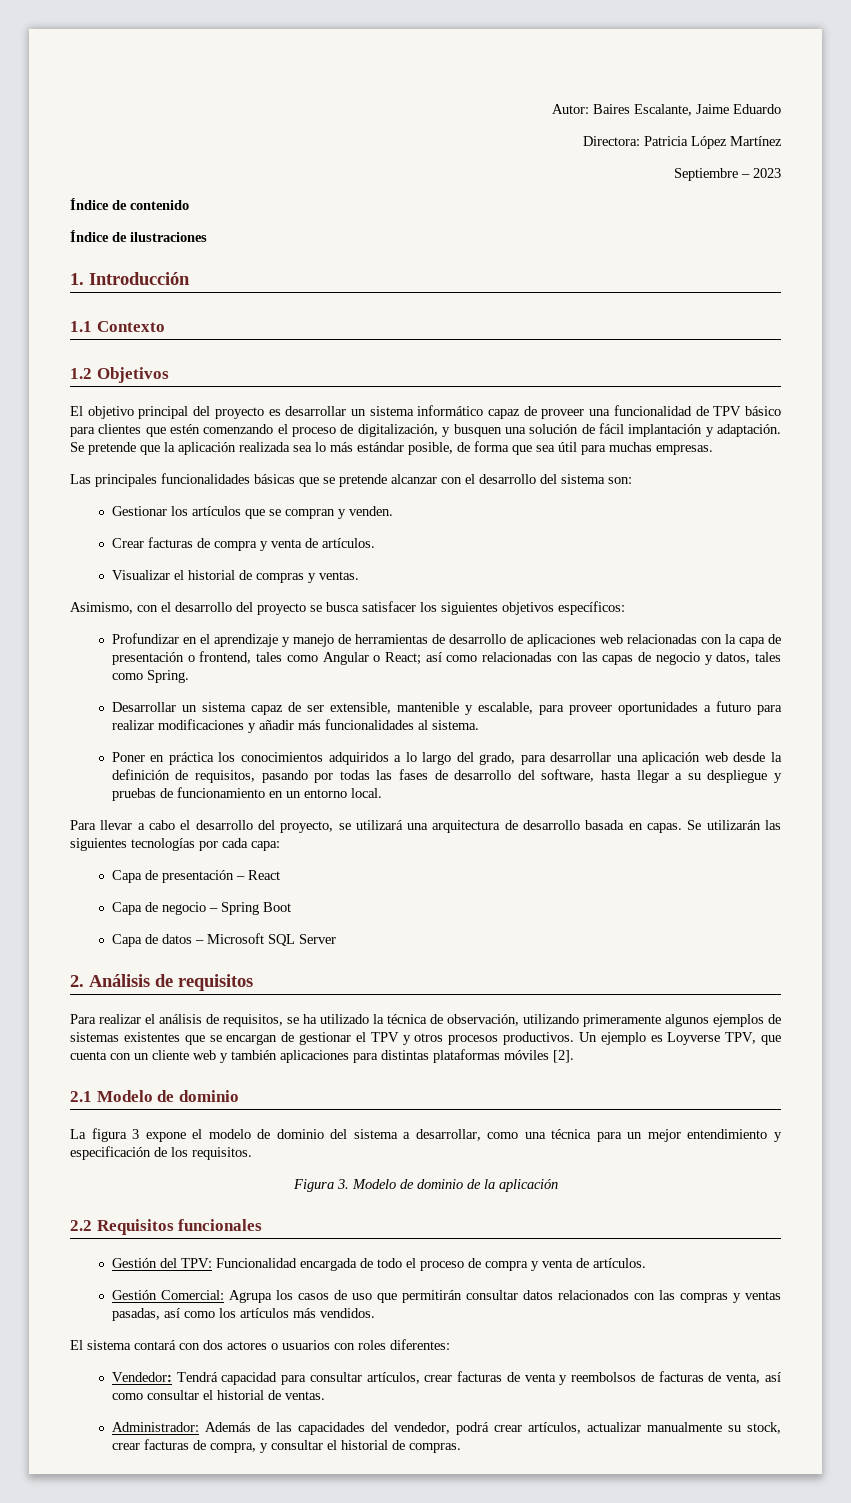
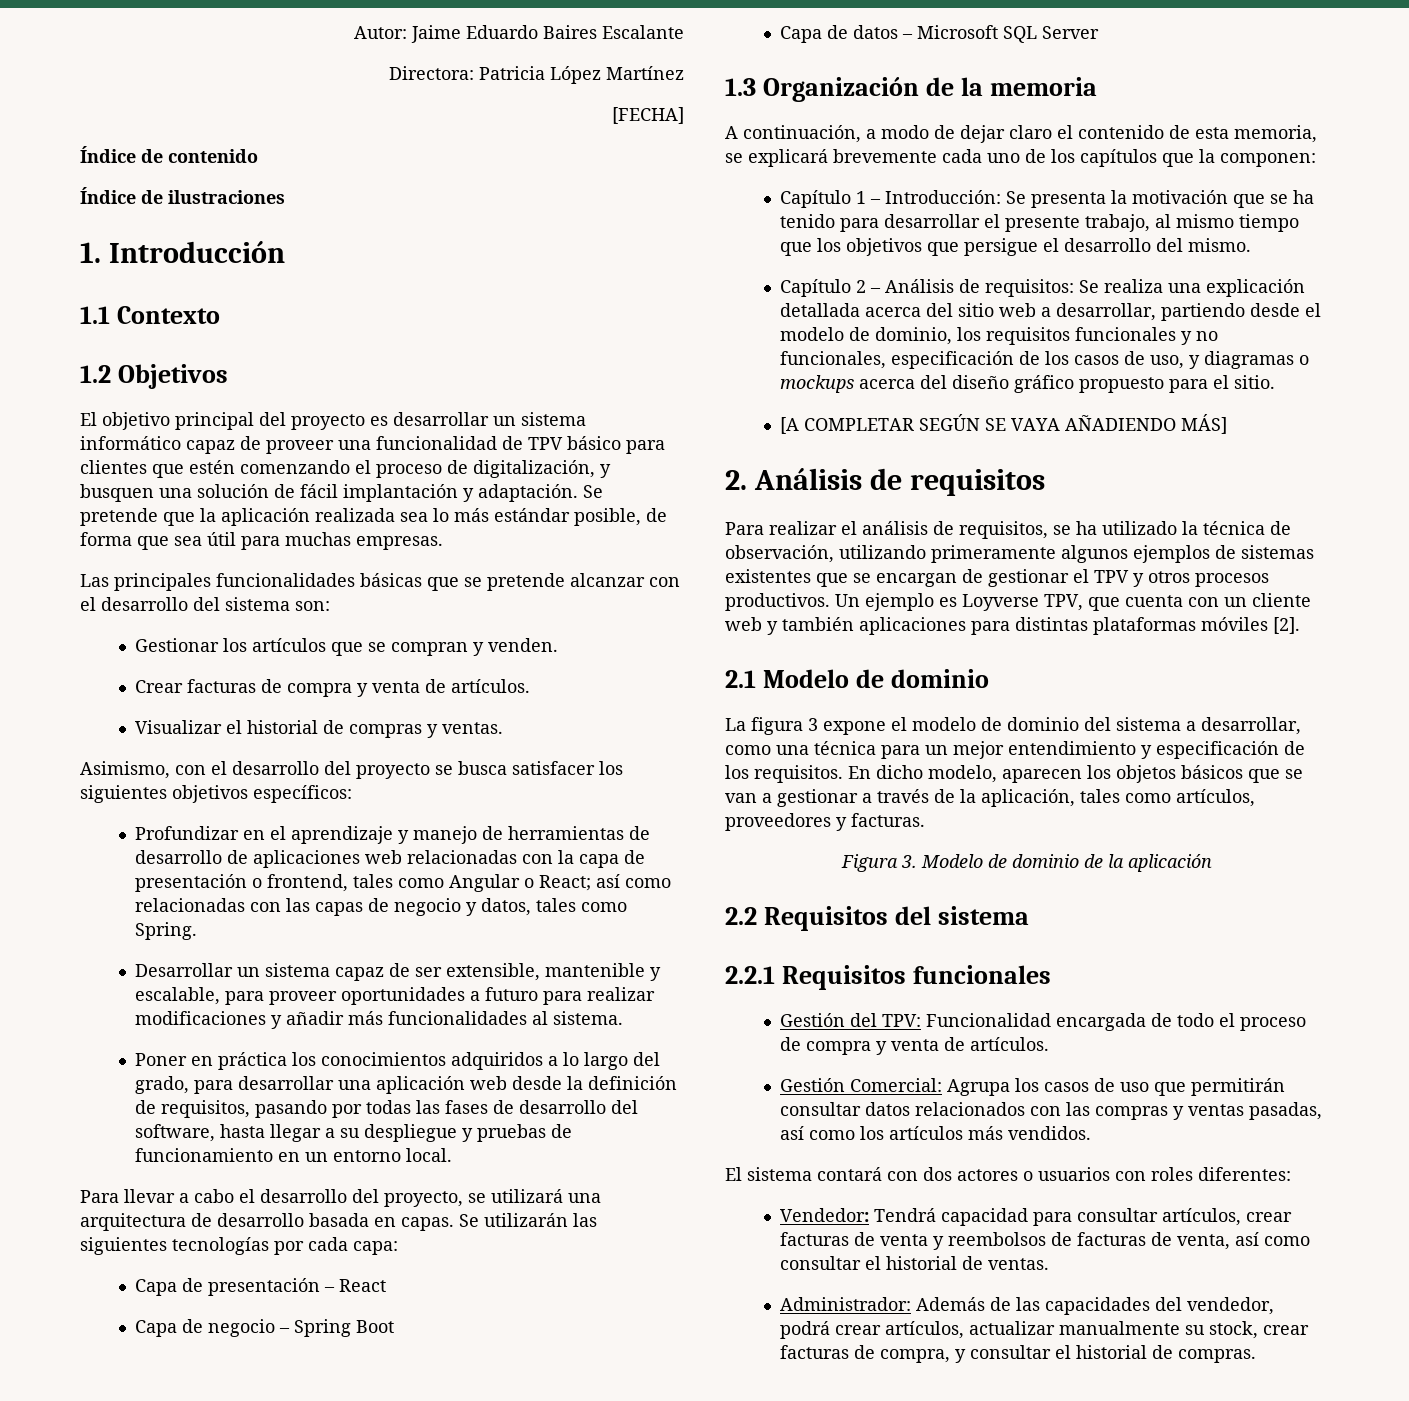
- Autor: Baires Escalante, Jaime Eduardo
+ Autor: Jaime Eduardo Baires Escalante
- Septiembre – 2023
+ [FECHA]
+ 1.3 Organización de la memoria
+ A continuación, a modo de dejar claro el contenido de esta memoria, se explicará brevemente cada uno de los capítulos que la componen:
+ Capítulo 1 – Introducción: Se presenta la motivación que se ha tenido para desarrollar el presente trabajo, al mismo tiempo que los objetivos que persigue el desarrollo del mismo.
+ Capítulo 2 – Análisis de requisitos: Se realiza una explicación detallada acerca del sitio web a desarrollar, partiendo desde el modelo de dominio, los requisitos funcionales y no funcionales, especificación de los casos de uso, y diagramas o mockups acerca del diseño gráfico propuesto para el sitio.
+ [A COMPLETAR SEGÚN SE VAYA AÑADIENDO MÁS]
+ En dicho modelo, aparecen los objetos básicos que se van a gestionar a través de la aplicación, tales como artículos, proveedores y facturas.
- 2.2 Requisitos funcionales
+ 2.2 Requisitos del sistema
+ 2.2.1 Requisitos funcionales

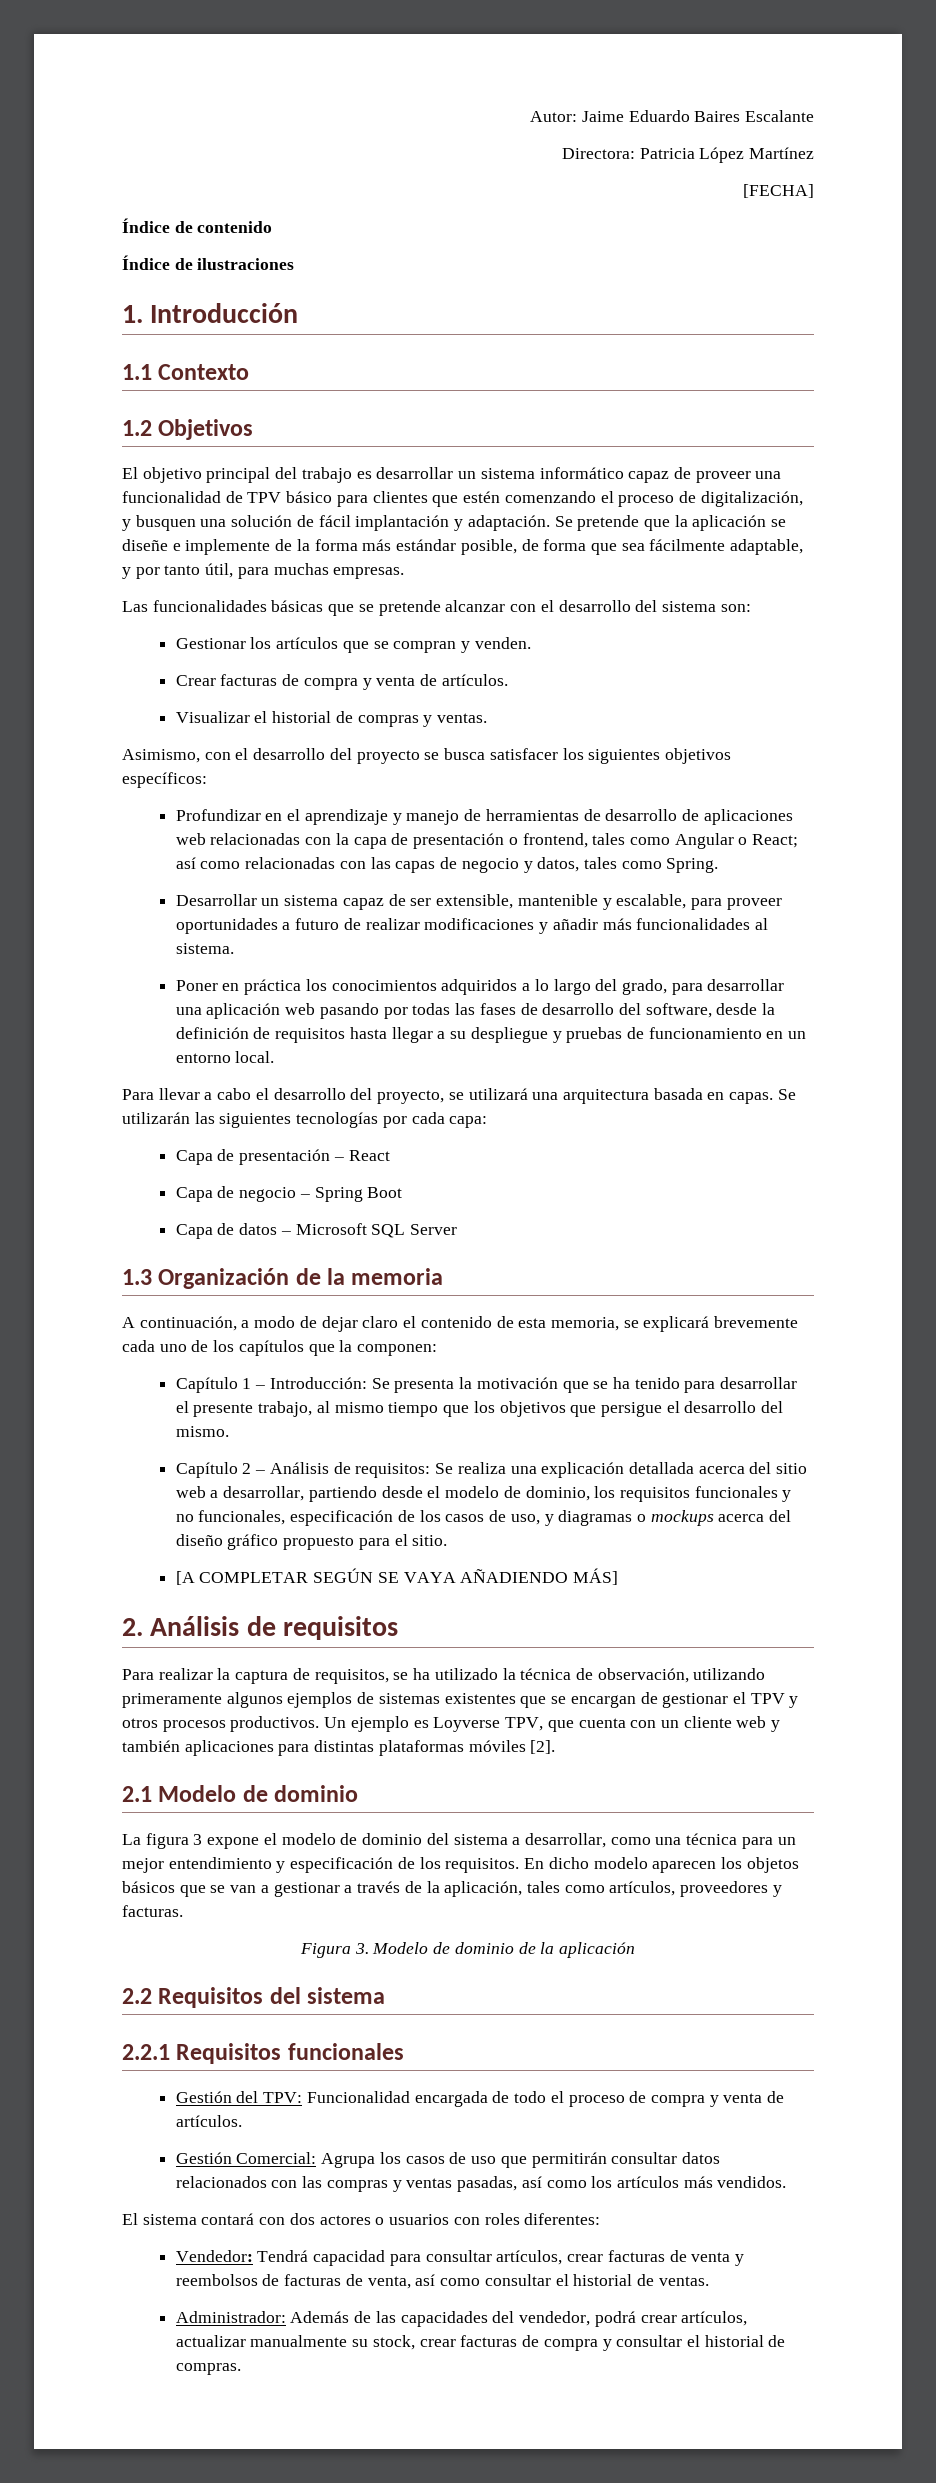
- El objetivo principal del proyecto es desarrollar un sistema informático capaz de proveer una funcionalidad de TPV básico para clientes que estén comenzando el proceso de digitalización, y busquen una solución de fácil implantación y adaptación.
+ El objetivo principal del trabajo es desarrollar un sistema informático capaz de proveer una funcionalidad de TPV básico para clientes que estén comenzando el proceso de digitalización, y busquen una solución de fácil implantación y adaptación.
- Se pretende que la aplicación realizada sea lo más estándar posible, de forma que sea útil para muchas empresas.
+ Se pretende que la aplicación se diseñe e implemente de la forma más estándar posible, de forma que sea fácilmente adaptable, y por tanto útil, para muchas empresas.
- Las principales funcionalidades básicas que se pretende alcanzar con el desarrollo del sistema son:
+ Las funcionalidades básicas que se pretende alcanzar con el desarrollo del sistema son:
- Desarrollar un sistema capaz de ser extensible, mantenible y escalable, para proveer oportunidades a futuro para realizar modificaciones y añadir más funcionalidades al sistema.
+ Desarrollar un sistema capaz de ser extensible, mantenible y escalable, para proveer oportunidades a futuro de realizar modificaciones y añadir más funcionalidades al sistema.
- Poner en práctica los conocimientos adquiridos a lo largo del grado, para desarrollar una aplicación web desde la definición de requisitos, pasando por todas las fases de desarrollo del software, hasta llegar a su despliegue y pruebas de funcionamiento en un entorno local.
+ Poner en práctica los conocimientos adquiridos a lo largo del grado, para desarrollar una aplicación web pasando por todas las fases de desarrollo del software, desde la definición de requisitos hasta llegar a su despliegue y pruebas de funcionamiento en un entorno local.
- Para llevar a cabo el desarrollo del proyecto, se utilizará una arquitectura de desarrollo basada en capas.
+ Para llevar a cabo el desarrollo del proyecto, se utilizará una arquitectura basada en capas.
- Para realizar el análisis de requisitos, se ha utilizado la técnica de observación, utilizando primeramente algunos ejemplos de sistemas existentes que se encargan de gestionar el TPV y otros procesos productivos.
+ Para realizar la captura de requisitos, se ha utilizado la técnica de observación, utilizando primeramente algunos ejemplos de sistemas existentes que se encargan de gestionar el TPV y otros procesos productivos.
- En dicho modelo, aparecen los objetos básicos que se van a gestionar a través de la aplicación, tales como artículos, proveedores y facturas.
+ En dicho modelo aparecen los objetos básicos que se van a gestionar a través de la aplicación, tales como artículos, proveedores y facturas.
- Administrador: Además de las capacidades del vendedor, podrá crear artículos, actualizar manualmente su stock, crear facturas de compra, y consultar el historial de compras.
+ Administrador: Además de las capacidades del vendedor, podrá crear artículos, actualizar manualmente su stock, crear facturas de compra y consultar el historial de compras.

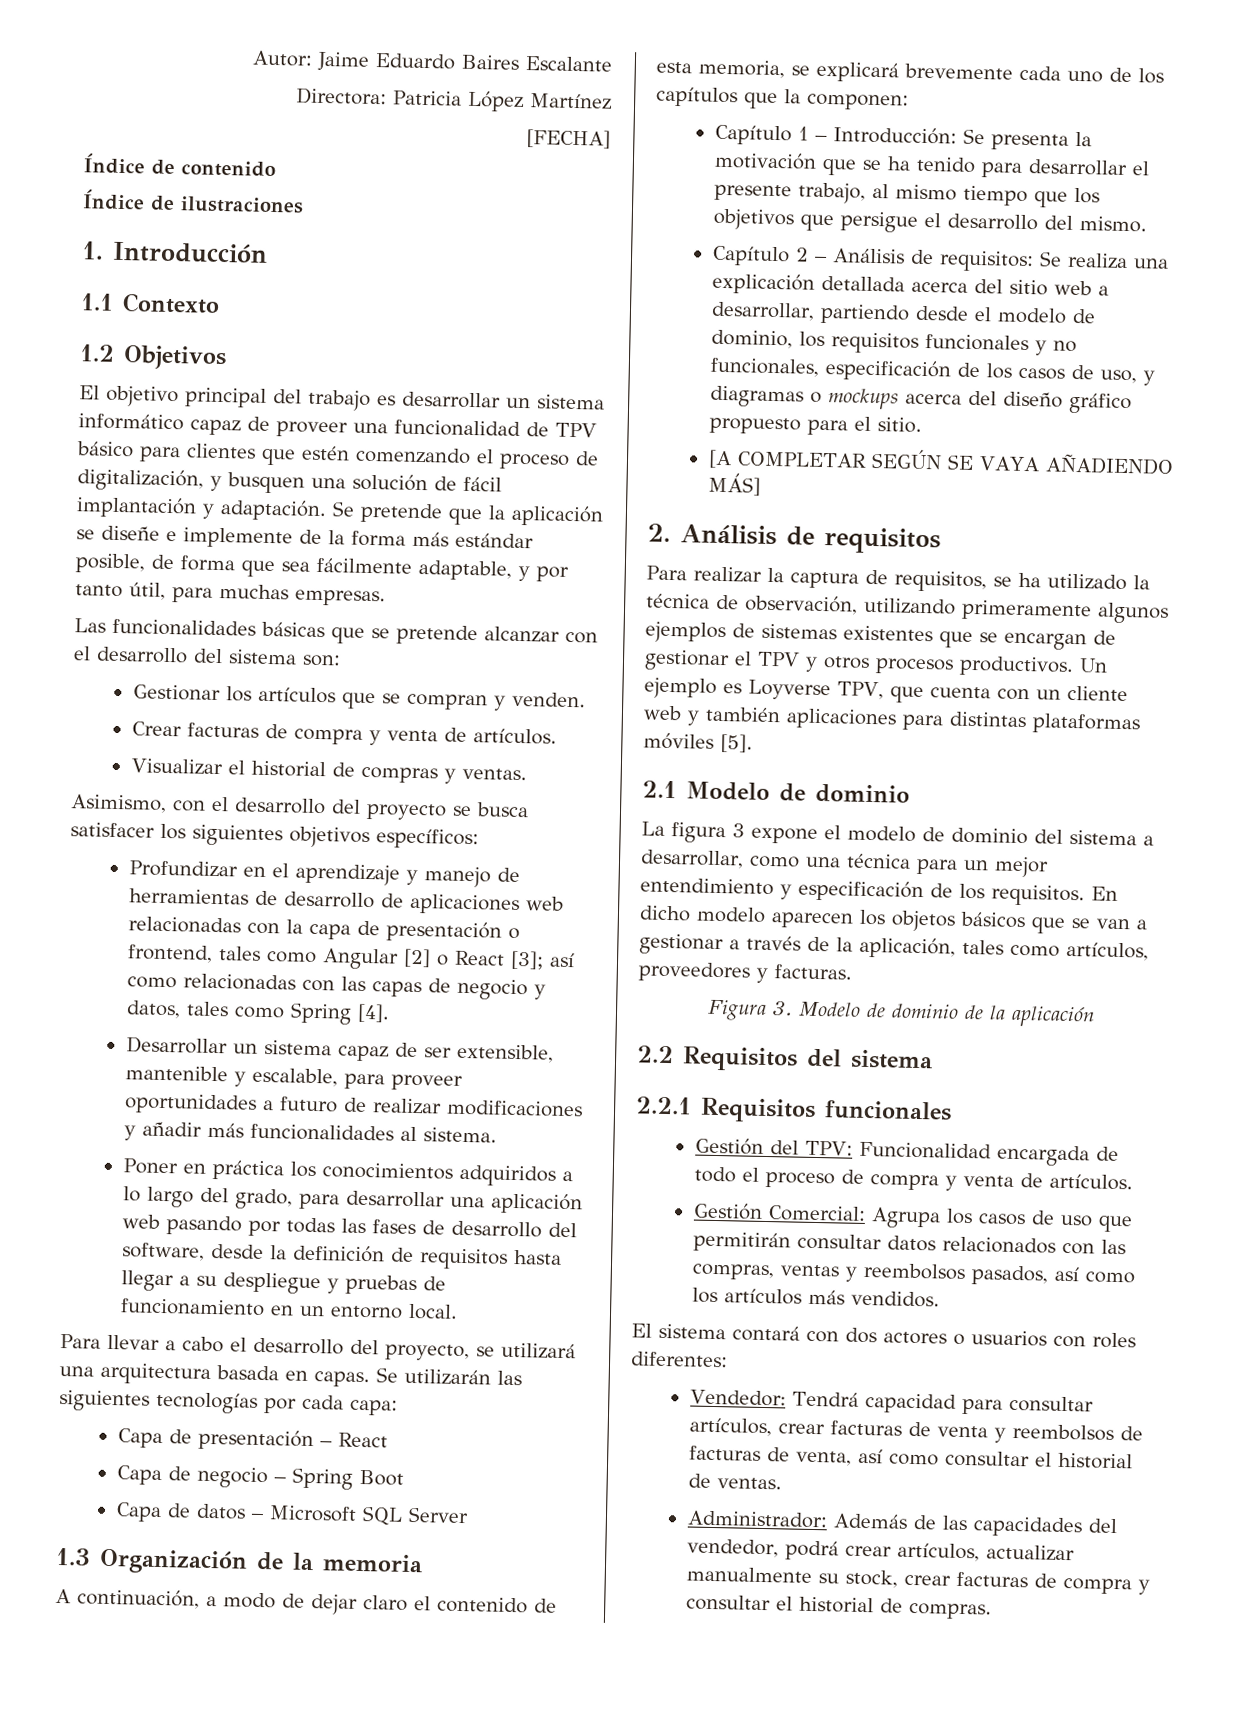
- Profundizar en el aprendizaje y manejo de herramientas de desarrollo de aplicaciones web relacionadas con la capa de presentación o frontend, tales como Angular o React; así como relacionadas con las capas de negocio y datos, tales como Spring.
+ Profundizar en el aprendizaje y manejo de herramientas de desarrollo de aplicaciones web relacionadas con la capa de presentación o frontend, tales como Angular [2] o React [3]; así como relacionadas con las capas de negocio y datos, tales como Spring [4].
- Un ejemplo es Loyverse TPV, que cuenta con un cliente web y también aplicaciones para distintas plataformas móviles [2].
+ Un ejemplo es Loyverse TPV, que cuenta con un cliente web y también aplicaciones para distintas plataformas móviles [5].
- Gestión Comercial: Agrupa los casos de uso que permitirán consultar datos relacionados con las compras y ventas pasadas, así como los artículos más vendidos.
+ Gestión Comercial: Agrupa los casos de uso que permitirán consultar datos relacionados con las compras, ventas y reembolsos pasados, así como los artículos más vendidos.

